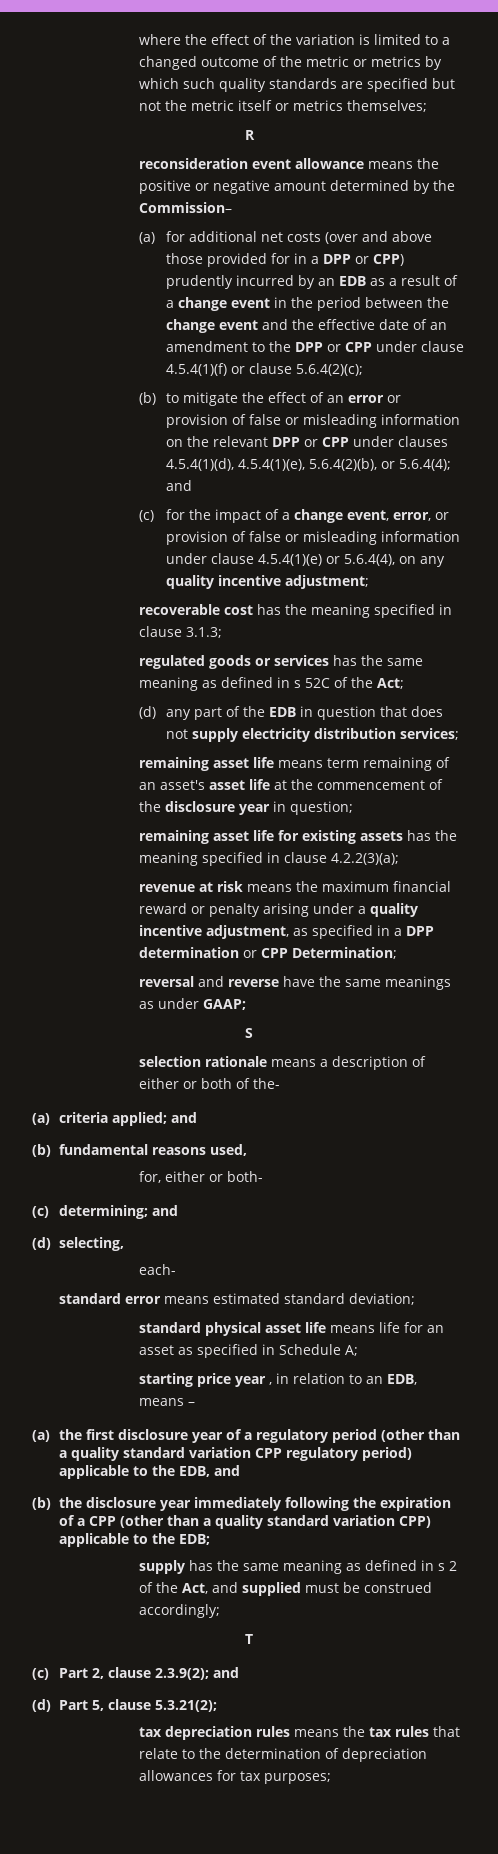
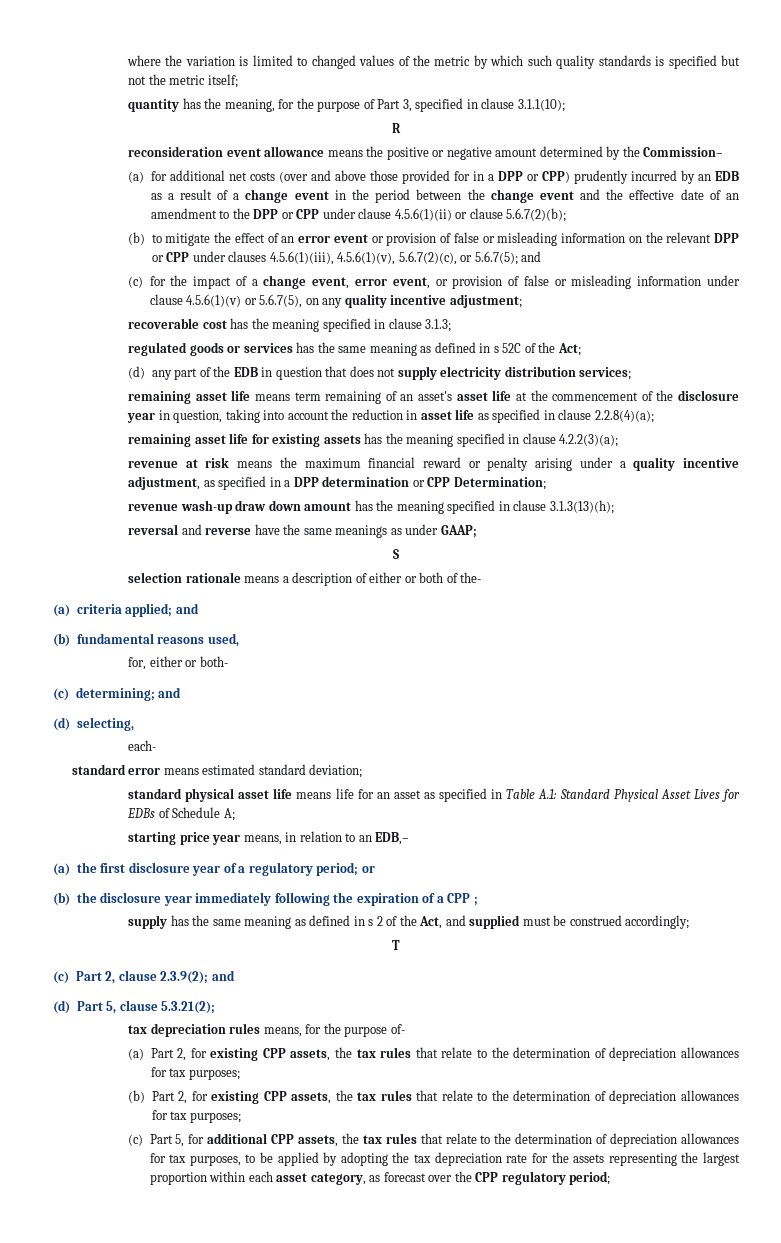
- where the effect of the variation is limited to a changed outcome of the metric or metrics by which such quality standards are specified but not the metric itself or metrics themselves;
+ where the variation is limited to changed values of the metric by which such quality standards is specified but not the metric itself;
+ quantity has the meaning, for the purpose of Part 3, specified in clause 3.1.1(10);
- (a) for additional net costs (over and above those provided for in a DPP or CPP) prudently incurred by an EDB as a result of a change event in the period between the change event and the effective date of an amendment to the DPP or CPP under clause 4.5.4(1)(f) or clause 5.6.4(2)(c);
+ (a) for additional net costs (over and above those provided for in a DPP or CPP) prudently incurred by an EDB as a result of a change event in the period between the change event and the effective date of an amendment to the DPP or CPP under clause 4.5.6(1)(ii) or clause 5.6.7(2)(b);
- (b) to mitigate the effect of an error or provision of false or misleading information on the relevant DPP or CPP under clauses 4.5.4(1)(d), 4.5.4(1)(e), 5.6.4(2)(b), or 5.6.4(4); and
+ (b) to mitigate the effect of an error event or provision of false or misleading information on the relevant DPP or CPP under clauses 4.5.6(1)(iii), 4.5.6(1)(v), 5.6.7(2)(c), or 5.6.7(5); and
- (c) for the impact of a change event, error, or provision of false or misleading information under clause 4.5.4(1)(e) or 5.6.4(4), on any quality incentive adjustment;
+ (c) for the impact of a change event, error event, or provision of false or misleading information under clause 4.5.6(1)(v) or 5.6.7(5), on any quality incentive adjustment;
- remaining asset life means term remaining of an asset's asset life at the commencement of the disclosure year in question;
+ remaining asset life means term remaining of an asset's asset life at the commencement of the disclosure year in question, taking into account the reduction in asset life as specified in clause 2.2.8(4)(a);
+ revenue wash-up draw down amount has the meaning specified in clause 3.1.3(13)(h);
- standard physical asset life means life for an asset as specified in Schedule A;
+ standard physical asset life means life for an asset as specified in Table A.1: Standard Physical Asset Lives for EDBs of Schedule A;
- starting price year , in relation to an EDB, means –
+ starting price year means, in relation to an EDB,–
- (a) the first disclosure year of a regulatory period (other than a quality standard variation CPP regulatory period) applicable to the EDB, and
+ (a) the first disclosure year of a regulatory period; or
- (b) the disclosure year immediately following the expiration of a CPP (other than a quality standard variation CPP) applicable to the EDB;
+ (b) the disclosure year immediately following the expiration of a CPP ;
- tax depreciation rules means the tax rules that relate to the determination of depreciation allowances for tax purposes;
+ tax depreciation rules means, for the purpose of-
+ (a) Part 2, for existing CPP assets, the tax rules that relate to the determination of depreciation allowances for tax purposes;
+ (b) Part 2, for existing CPP assets, the tax rules that relate to the determination of depreciation allowances for tax purposes;
+ (c) Part 5, for additional CPP assets, the tax rules that relate to the determination of depreciation allowances for tax purposes, to be applied by adopting the tax depreciation rate for the assets representing the largest proportion within each asset category, as forecast over the CPP regulatory period;

